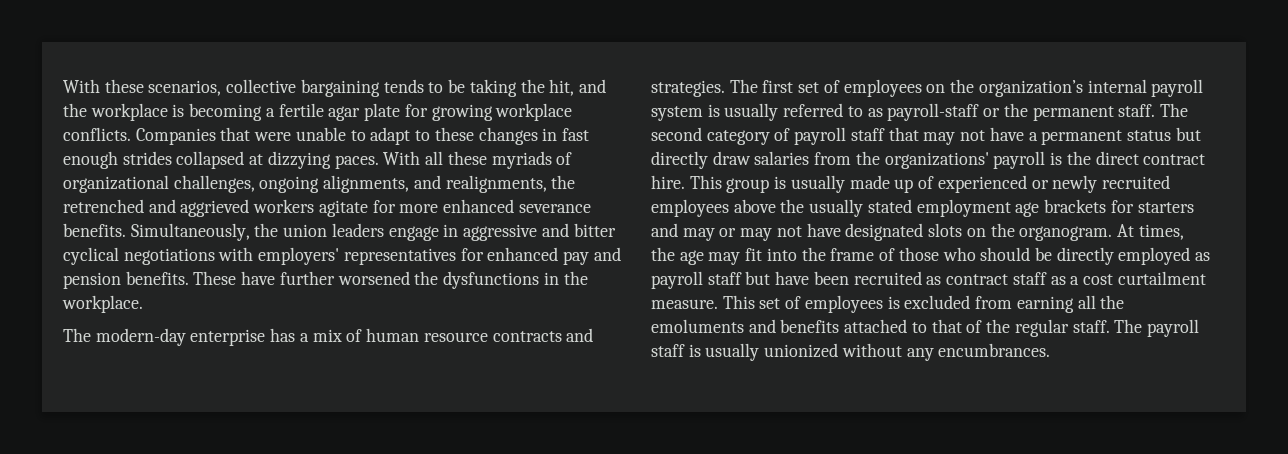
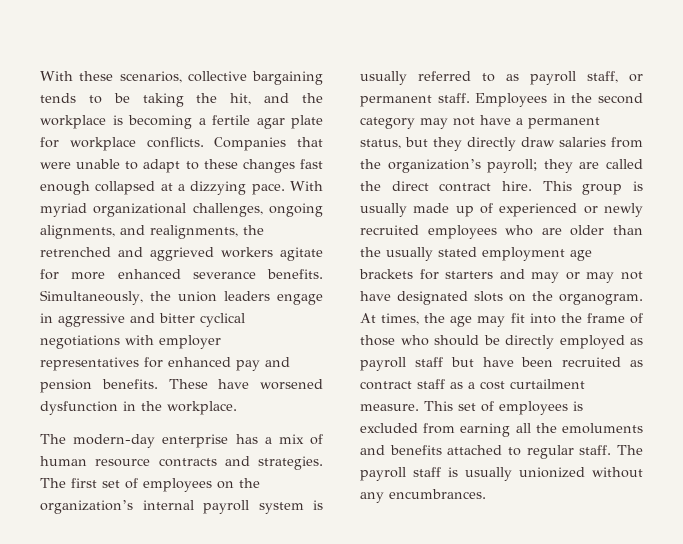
- With these scenarios, collective bargaining tends to be taking the hit, and the workplace is becoming a fertile agar plate for growing workplace conflicts.
+ With these scenarios, collective bargaining tends to be taking the hit, and the workplace is becoming a fertile agar plate for workplace conflicts.
- Companies that were unable to adapt to these changes in fast enough strides collapsed at dizzying paces. With all these myriads of organizational challenges, ongoing alignments, and realignments, the retrenched and aggrieved workers agitate for more enhanced severance benefits.
+ Companies that were unable to adapt to these changes fast enough collapsed at a dizzying pace. With myriad organizational challenges, ongoing alignments, and realignments, the retrenched and aggrieved workers agitate for more enhanced severance benefits.
- Simultaneously, the union leaders engage in aggressive and bitter cyclical negotiations with employers' representatives for enhanced pay and pension benefits.
+ Simultaneously, the union leaders engage in aggressive and bitter cyclical negotiations with employer representatives for enhanced pay and pension benefits.
- These have further worsened the dysfunctions in the workplace.
+ These have worsened dysfunction in the workplace.
- The first set of employees on the organization’s internal payroll system is usually referred to as payroll-staff or the permanent staff. The second category of payroll staff that may not have a permanent status but directly draw salaries from the organizations' payroll is the direct contract hire.
+ The first set of employees on the organization’s internal payroll system is usually referred to as payroll staff, or permanent staff. Employees in the second category may not have a permanent status, but they directly draw salaries from the organization’s payroll; they are called the direct contract hire.
- This group is usually made up of experienced or newly recruited employees above the usually stated employment age brackets for starters and may or may not have designated slots on the organogram.
+ This group is usually made up of experienced or newly recruited employees who are older than the usually stated employment age brackets for starters and may or may not have designated slots on the organogram.
- This set of employees is excluded from earning all the emoluments and benefits attached to that of the regular staff.
+ This set of employees is excluded from earning all the emoluments and benefits attached to regular staff.

